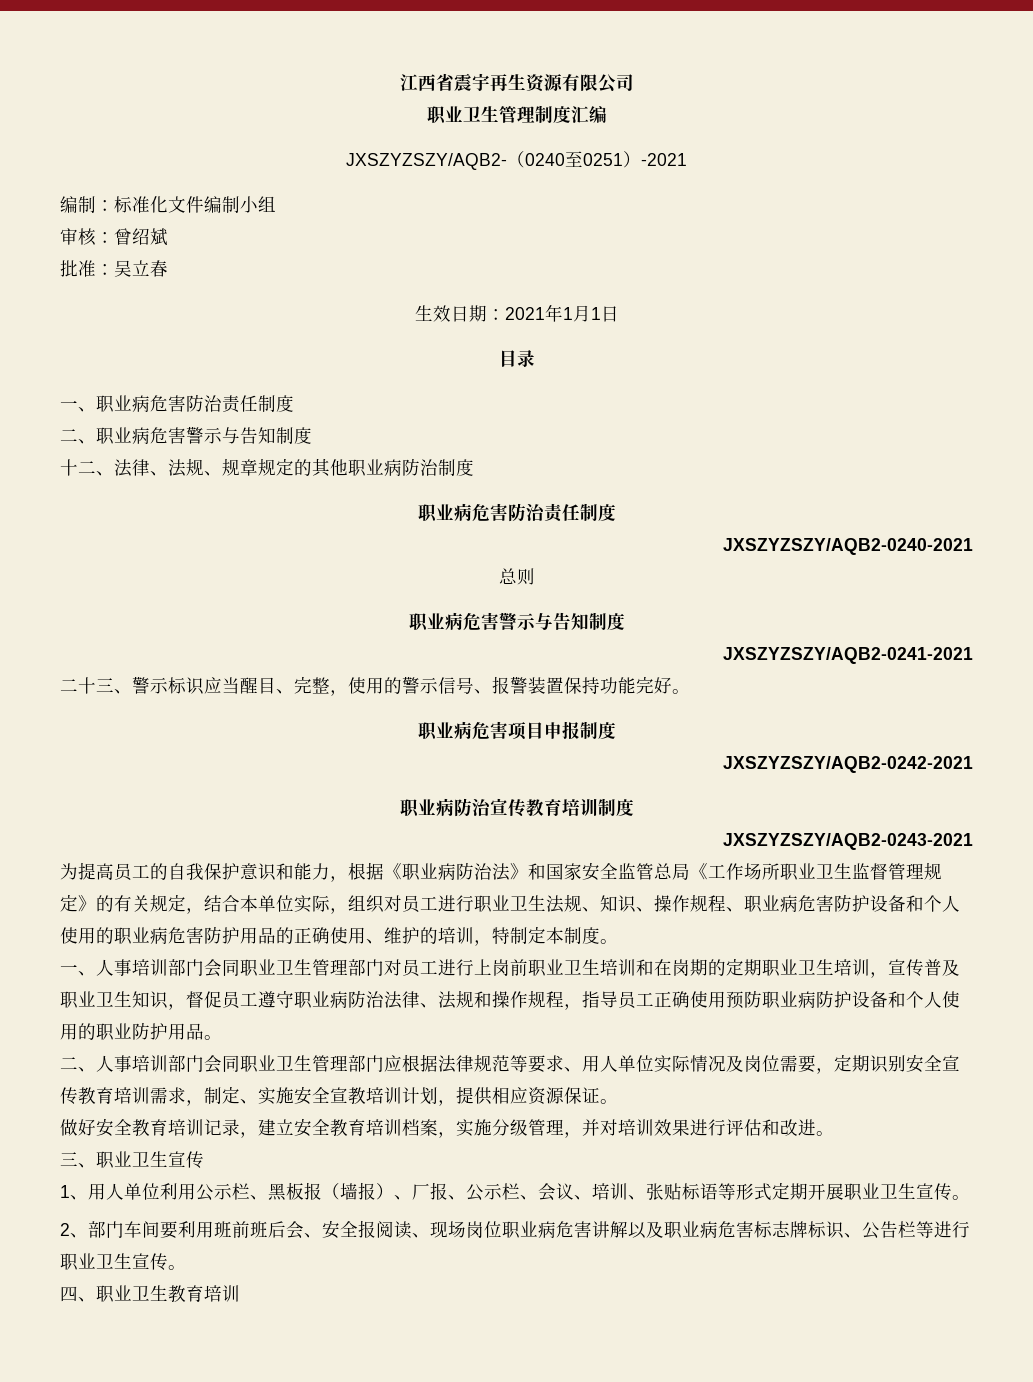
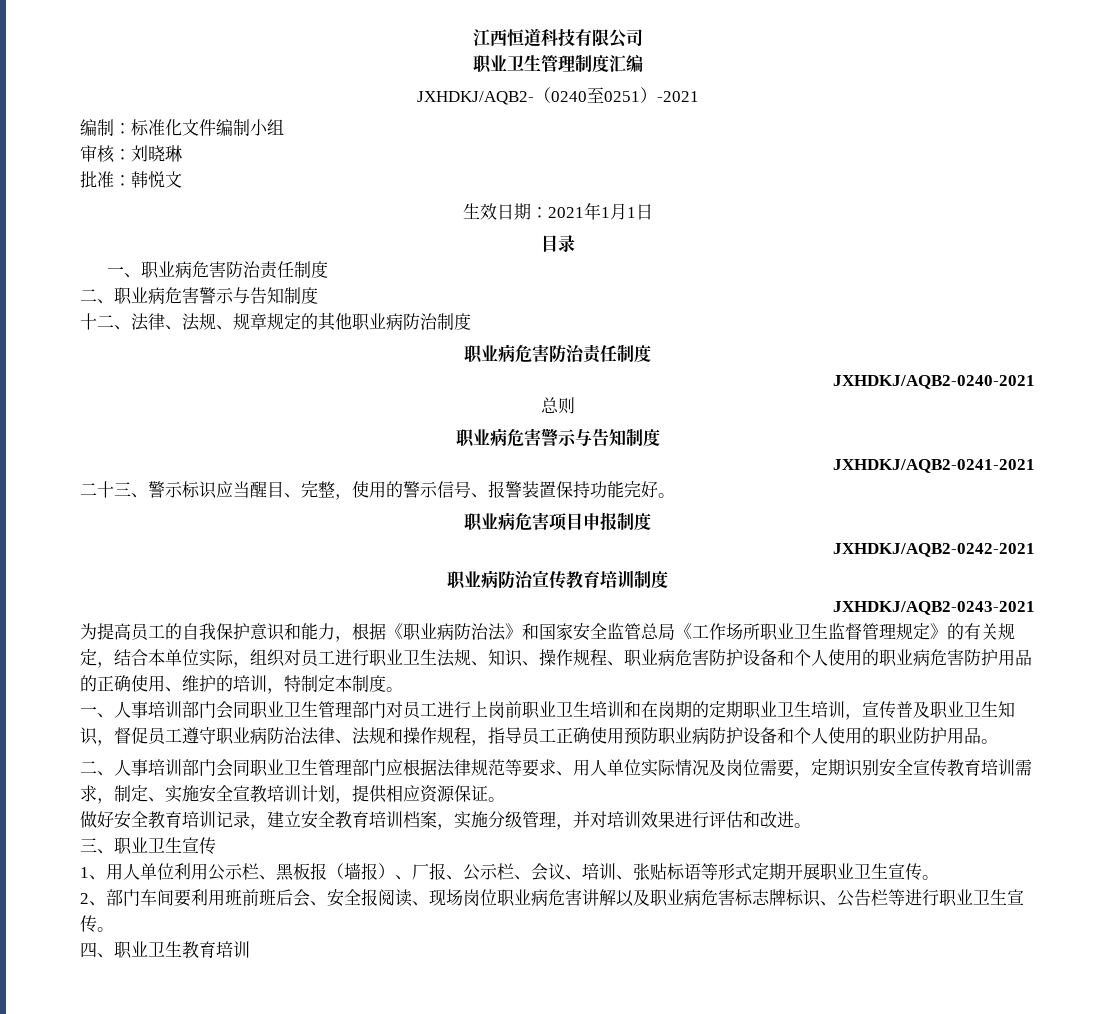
- 江西省震宇再生资源有限公司
+ 江西恒道科技有限公司
- JXSZYZSZY/AQB2-（0240至0251）-2021
+ JXHDKJ/AQB2-（0240至0251）-2021
- 审核：曾绍斌
+ 审核：刘晓琳
- 批准：吴立春
+ 批准：韩悦文
- JXSZYZSZY/AQB2-0240-2021
+ JXHDKJ/AQB2-0240-2021
- JXSZYZSZY/AQB2-0241-2021
+ JXHDKJ/AQB2-0241-2021
- JXSZYZSZY/AQB2-0242-2021
+ JXHDKJ/AQB2-0242-2021
- JXSZYZSZY/AQB2-0243-2021
+ JXHDKJ/AQB2-0243-2021

